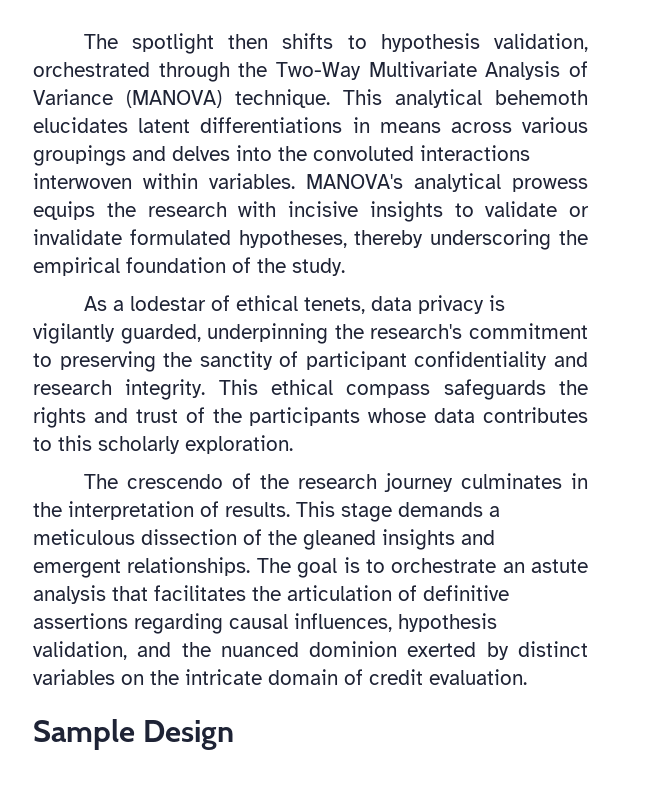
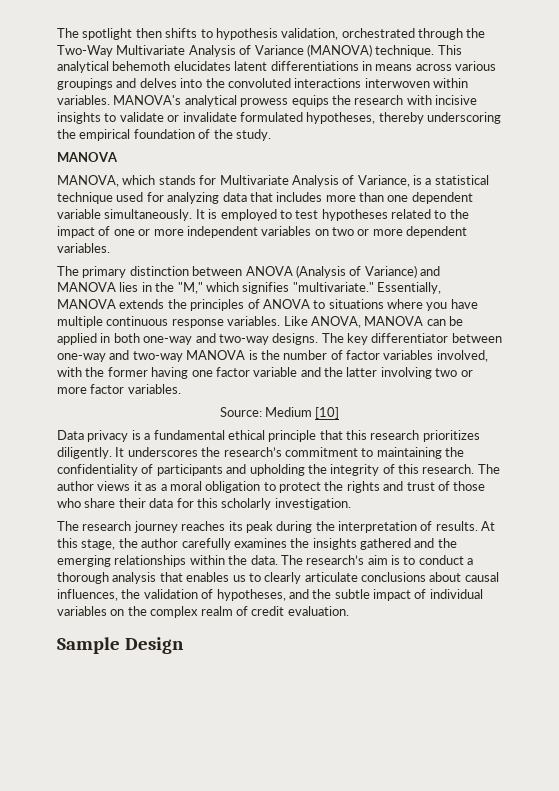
  MANOVA's analytical prowess equips the research with incisive insights to validate or invalidate formulated hypotheses, thereby underscoring the empirical foundation of the study.
- As a lodestar of ethical tenets, data privacy is vigilantly guarded, underpinning the research's commitment to preserving the sanctity of participant confidentiality and research integrity. This ethical compass safeguards the rights and trust of the participants whose data contributes to this scholarly exploration.
- The crescendo of the research journey culminates in the interpretation of results. This stage demands a meticulous dissection of the gleaned insights and emergent relationships. The goal is to orchestrate an astute analysis that facilitates the articulation of definitive assertions regarding causal influences, hypothesis validation, and the nuanced dominion exerted by distinct variables on the intricate domain of credit evaluation.
+ MANOVA
+ MANOVA, which stands for Multivariate Analysis of Variance, is a statistical technique used for analyzing data that includes more than one dependent variable simultaneously. It is employed to test hypotheses related to the impact of one or more independent variables on two or more dependent variables.
+ The primary distinction between ANOVA (Analysis of Variance) and MANOVA lies in the "M," which signifies "multivariate." Essentially, MANOVA extends the principles of ANOVA to situations where you have multiple continuous response variables. Like ANOVA, MANOVA can be applied in both one-way and two-way designs. The key differentiator between one-way and two-way MANOVA is the number of factor variables involved, with the former having one factor variable and the latter involving two or more factor variables.
+ Source: Medium [10]
+ Data privacy is a fundamental ethical principle that this research prioritizes diligently. It underscores the research’s commitment to maintaining the confidentiality of participants and upholding the integrity of this research. The author views it as a moral obligation to protect the rights and trust of those who share their data for this scholarly investigation.
+ The research journey reaches its peak during the interpretation of results. At this stage, the author carefully examines the insights gathered and the emerging relationships within the data. The research’s aim is to conduct a thorough analysis that enables us to clearly articulate conclusions about causal influences, the validation of hypotheses, and the subtle impact of individual variables on the complex realm of credit evaluation.

